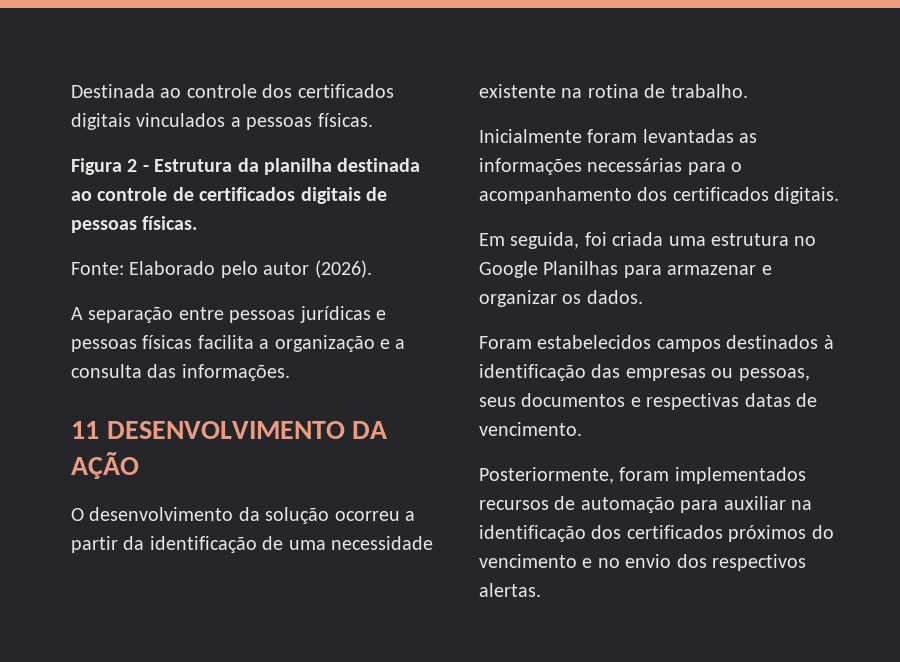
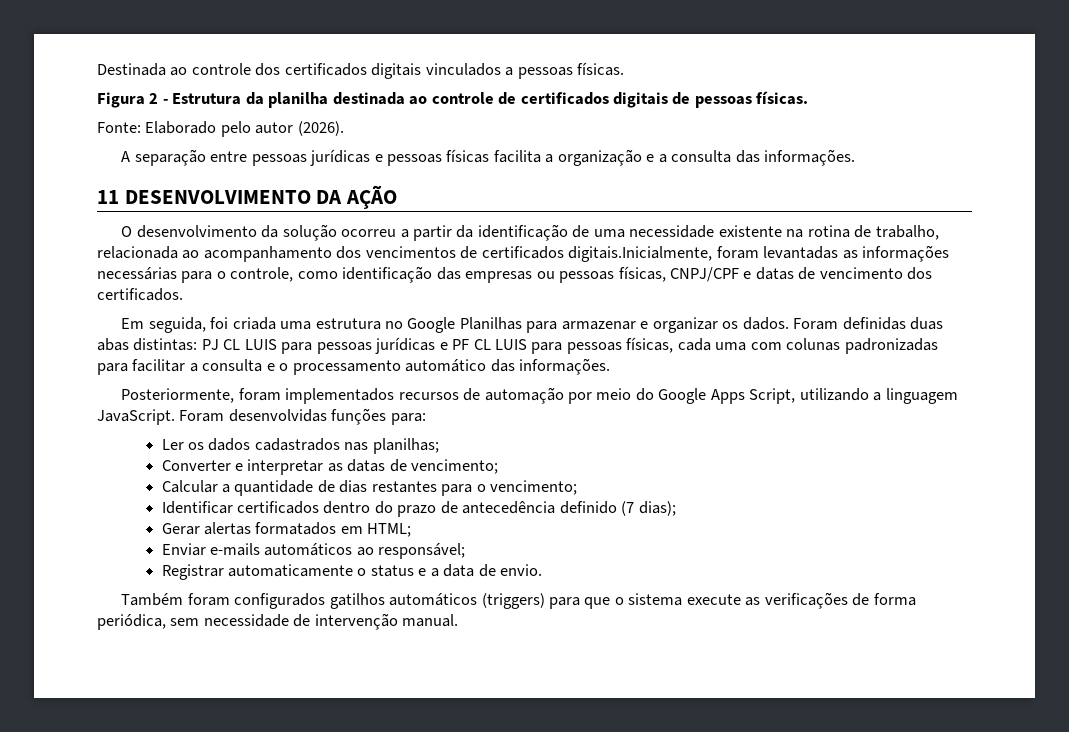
- O desenvolvimento da solução ocorreu a partir da identificação de uma necessidade existente na rotina de trabalho.
- Inicialmente foram levantadas as informações necessárias para o acompanhamento dos certificados digitais.
+ O desenvolvimento da solução ocorreu a partir da identificação de uma necessidade existente na rotina de trabalho, relacionada ao acompanhamento dos vencimentos de certificados digitais.Inicialmente, foram levantadas as informações necessárias para o controle, como identificação das empresas ou pessoas físicas, CNPJ/CPF e datas de vencimento dos certificados.
- Em seguida, foi criada uma estrutura no Google Planilhas para armazenar e organizar os dados.
- Foram estabelecidos campos destinados à identificação das empresas ou pessoas, seus documentos e respectivas datas de vencimento.
+ Em seguida, foi criada uma estrutura no Google Planilhas para armazenar e organizar os dados. Foram definidas duas abas distintas: PJ CL LUIS para pessoas jurídicas e PF CL LUIS para pessoas físicas, cada uma com colunas padronizadas para facilitar a consulta e o processamento automático das informações.
- Posteriormente, foram implementados recursos de automação para auxiliar na identificação dos certificados próximos do vencimento e no envio dos respectivos alertas.
+ Posteriormente, foram implementados recursos de automação por meio do Google Apps Script, utilizando a linguagem JavaScript. Foram desenvolvidas funções para:
+ Ler os dados cadastrados nas planilhas;
+ Converter e interpretar as datas de vencimento;
+ Calcular a quantidade de dias restantes para o vencimento;
+ Identificar certificados dentro do prazo de antecedência definido (7 dias);
+ Gerar alertas formatados em HTML;
+ Enviar e-mails automáticos ao responsável;
+ Registrar automaticamente o status e a data de envio.
+ Também foram configurados gatilhos automáticos (triggers) para que o sistema execute as verificações de forma periódica, sem necessidade de intervenção manual.

